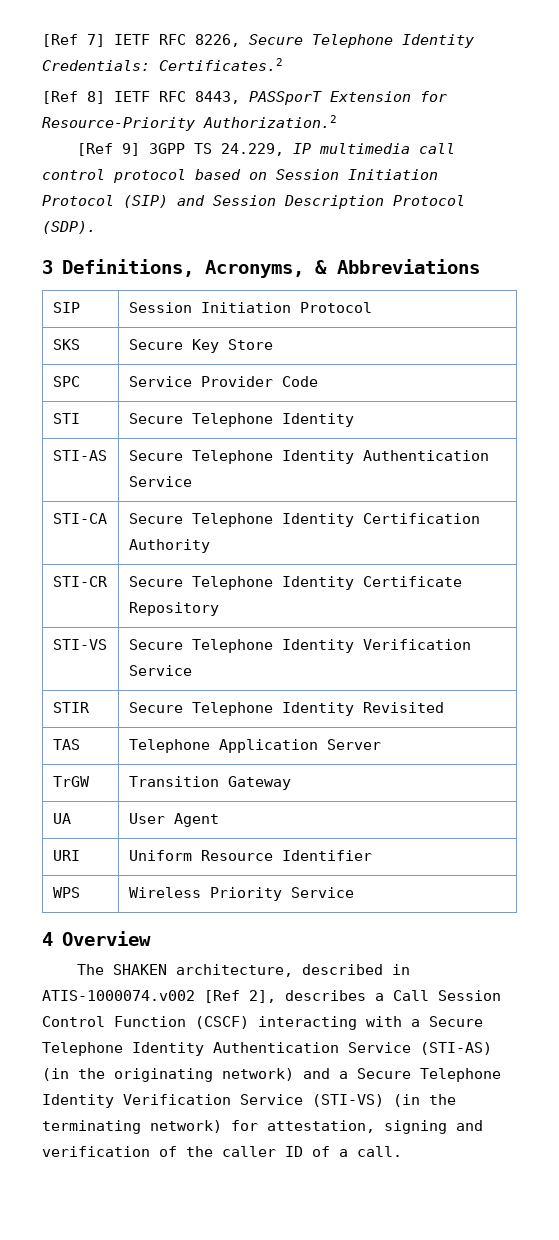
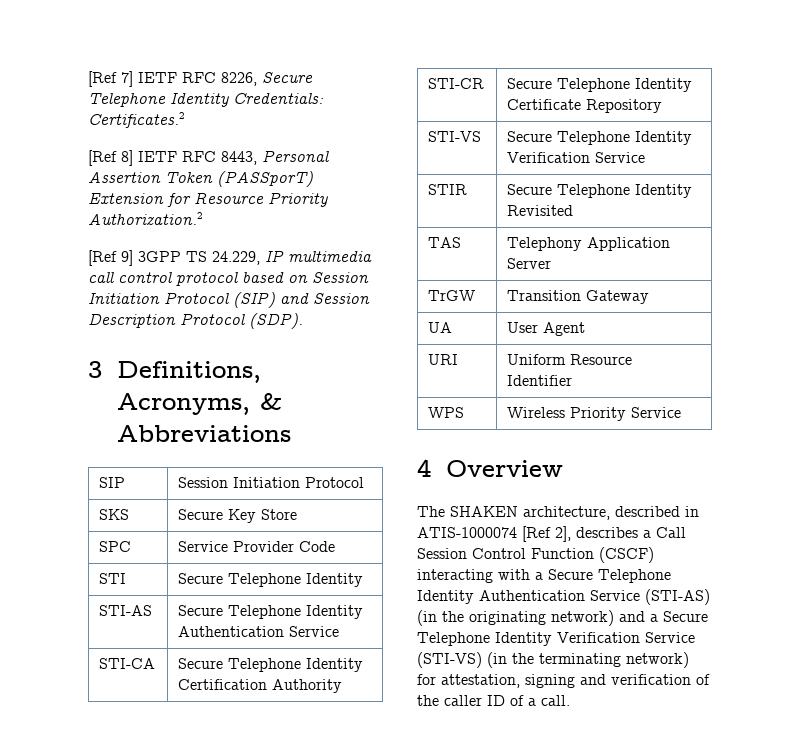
- [Ref 8] IETF RFC 8443, PASSporT Extension for Resource-Priority Authorization.2
+ [Ref 8] IETF RFC 8443, Personal Assertion Token (PASSporT) Extension for Resource Priority Authorization.2
- TAS | Telephone Application Server
+ TAS | Telephony Application Server
- The SHAKEN architecture, described in ATIS-1000074.v002 [Ref 2], describes a Call Session Control Function (CSCF) interacting with a Secure Telephone Identity Authentication Service (STI-AS) (in the originating network) and a Secure Telephone Identity Verification Service (STI-VS) (in the terminating network) for attestation, signing and verification of the caller ID of a call.
+ The SHAKEN architecture, described in ATIS-1000074 [Ref 2], describes a Call Session Control Function (CSCF) interacting with a Secure Telephone Identity Authentication Service (STI-AS) (in the originating network) and a Secure Telephone Identity Verification Service (STI-VS) (in the terminating network) for attestation, signing and verification of the caller ID of a call.

